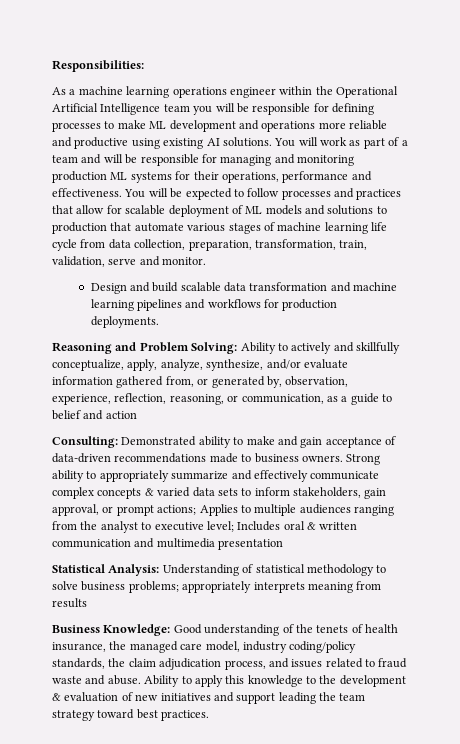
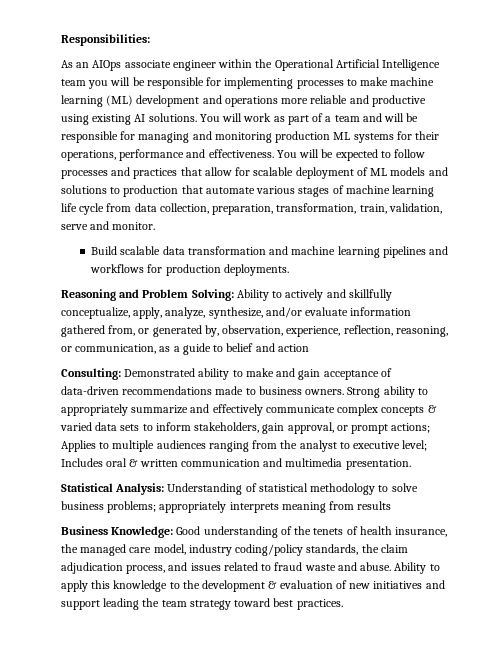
- As a machine learning operations engineer within the Operational Artificial Intelligence team you will be responsible for defining processes to make ML development and operations more reliable and productive using existing AI solutions.
+ As an AIOps associate engineer within the Operational Artificial Intelligence team you will be responsible for implementing processes to make machine learning (ML) development and operations more reliable and productive using existing AI solutions.
- Design and build scalable data transformation and machine learning pipelines and workflows for production deployments.
+ Build scalable data transformation and machine learning pipelines and workflows for production deployments.
- Strong ability to appropriately summarize and effectively communicate complex concepts & varied data sets to inform stakeholders, gain approval, or prompt actions; Applies to multiple audiences ranging from the analyst to executive level; Includes oral & written communication and multimedia presentation
+ Strong ability to appropriately summarize and effectively communicate complex concepts & varied data sets to inform stakeholders, gain approval, or prompt actions; Applies to multiple audiences ranging from the analyst to executive level; Includes oral & written communication and multimedia presentation.

